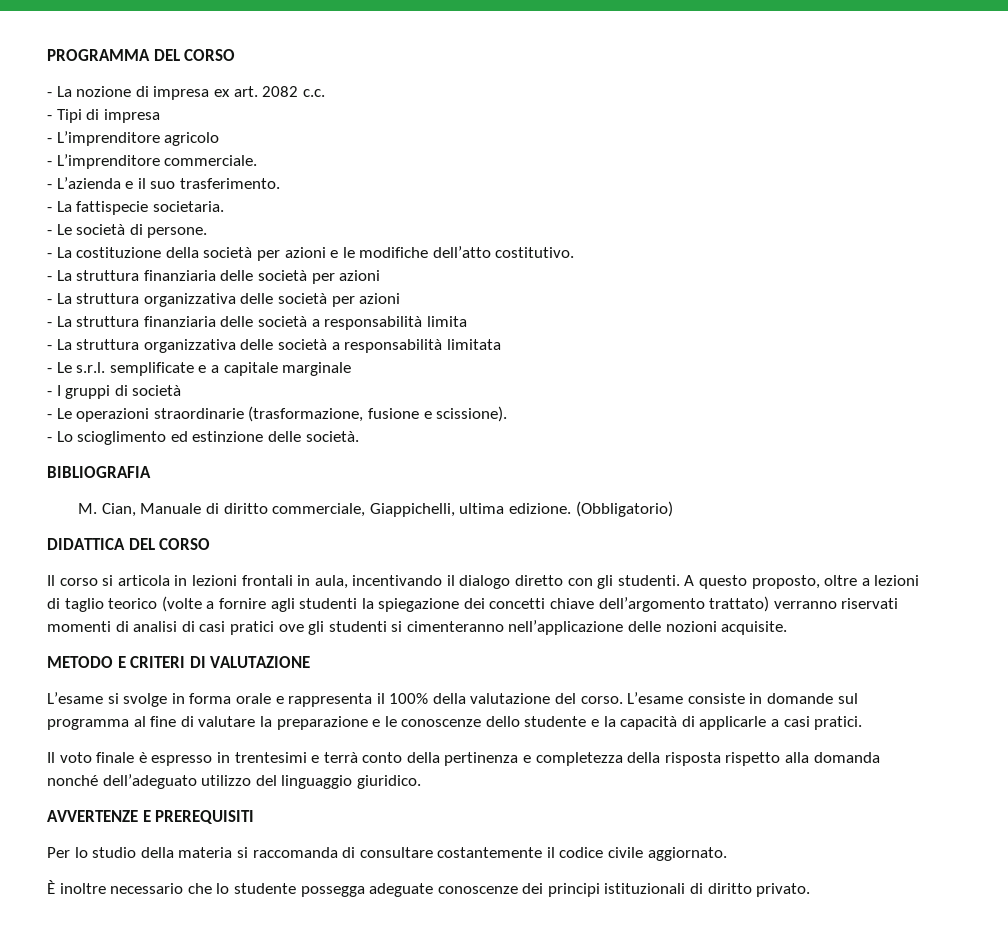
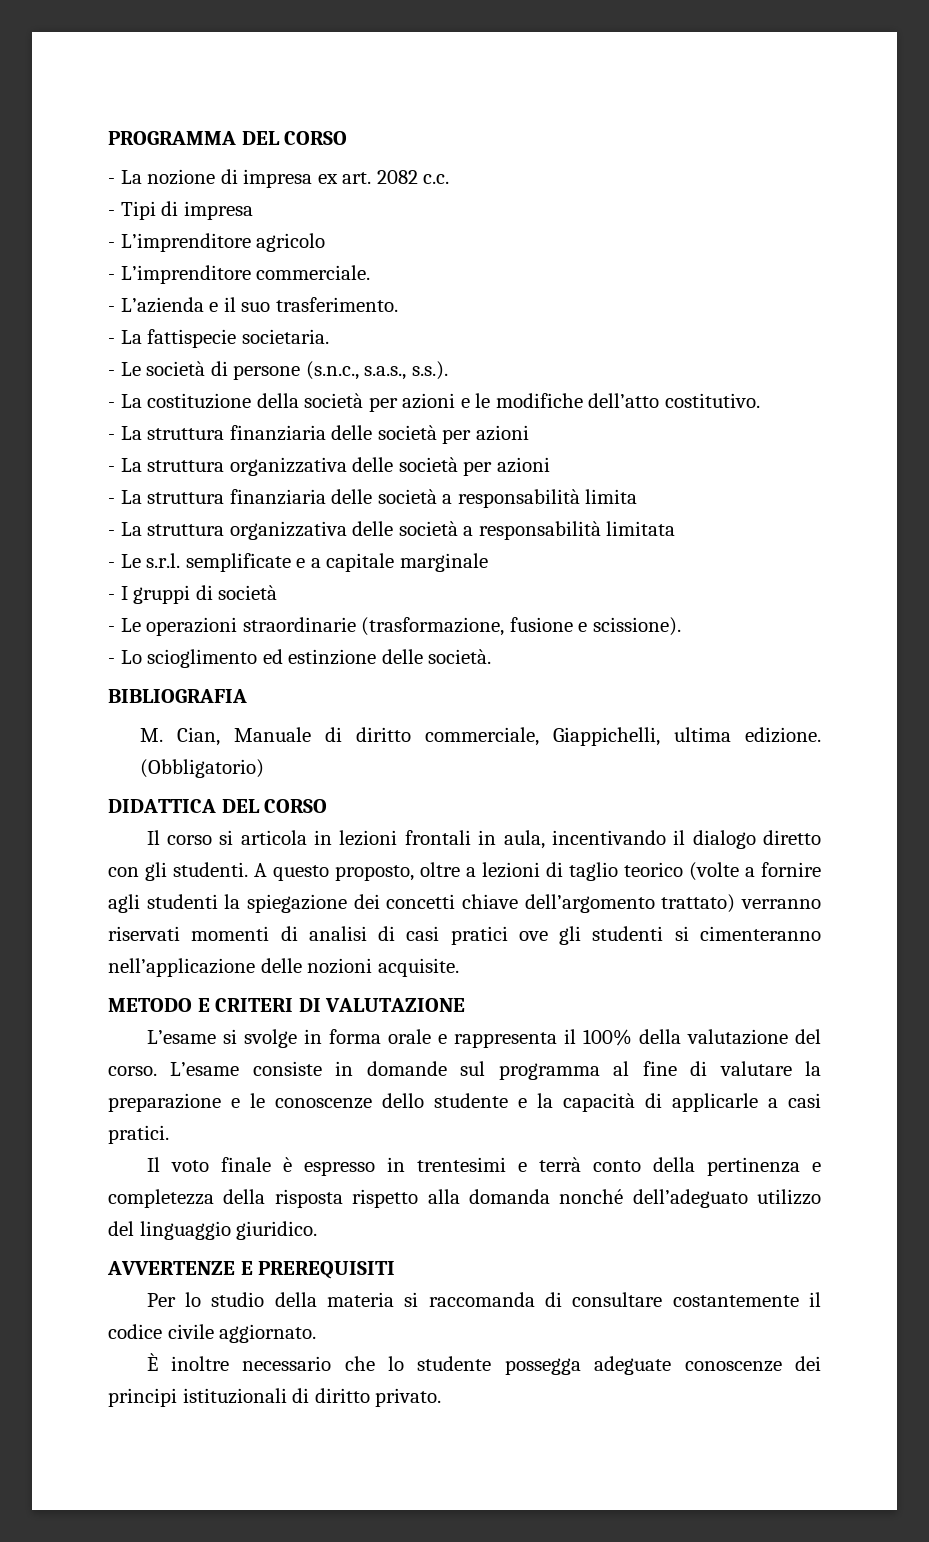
- - Le società di persone.
+ - Le società di persone (s.n.c., s.a.s., s.s.).

